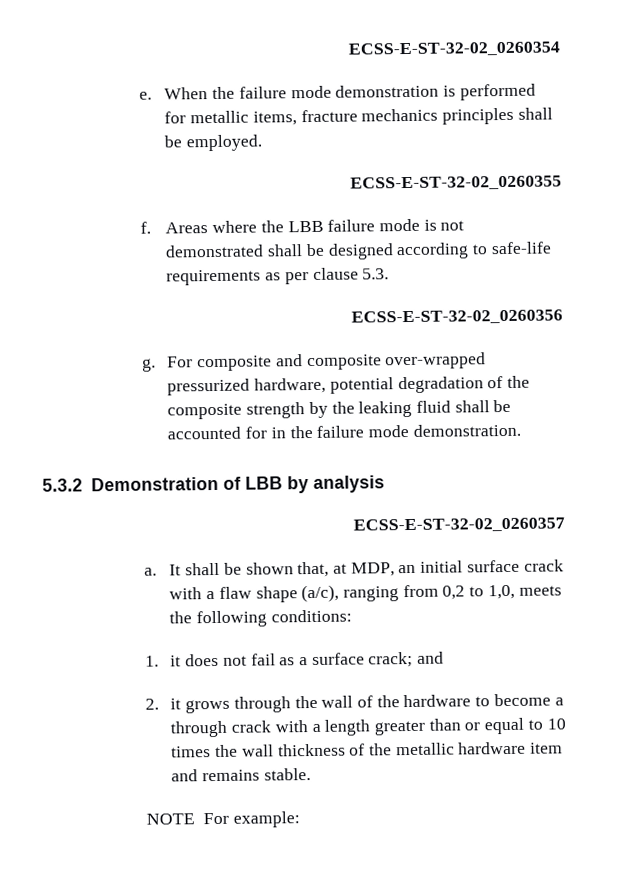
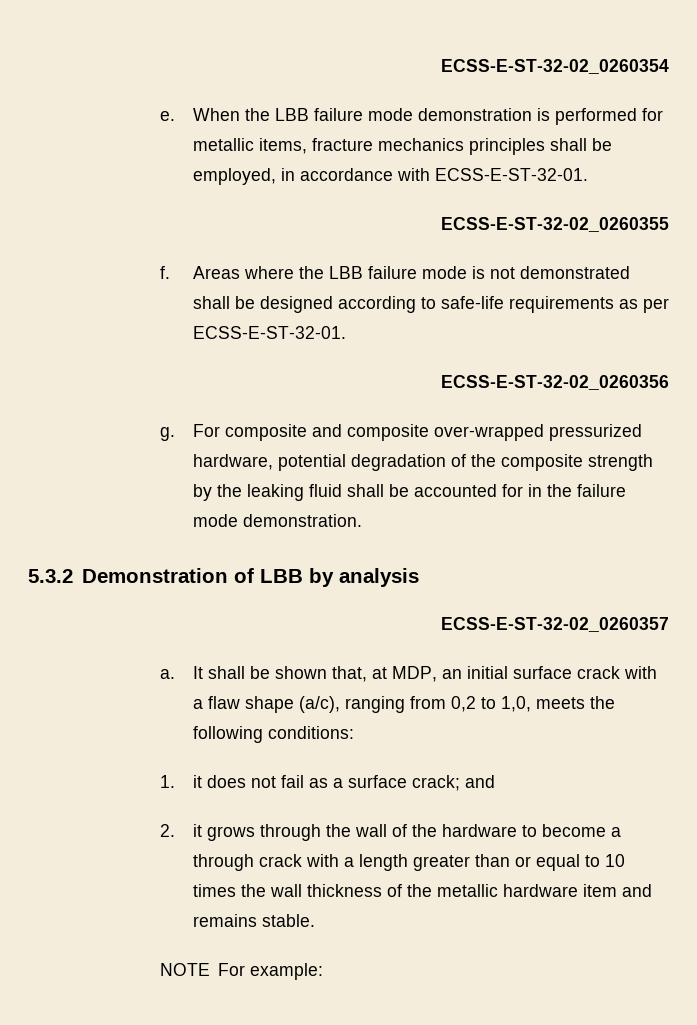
- When the failure mode demonstration is performed for metallic items, fracture mechanics principles shall be employed.
+ When the LBB failure mode demonstration is performed for metallic items, fracture mechanics principles shall be employed, in accordance with ECSS-E-ST-32-01.
- Areas where the LBB failure mode is not demonstrated shall be designed according to safe-life requirements as per clause 5.3.
+ Areas where the LBB failure mode is not demonstrated shall be designed according to safe-life requirements as per ECSS-E-ST-32-01.

